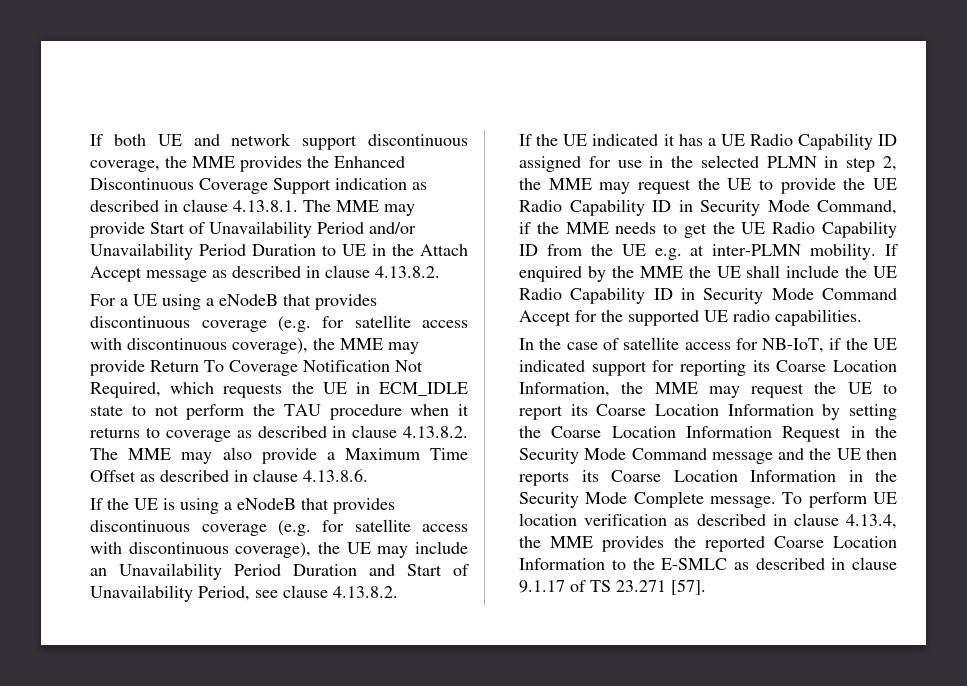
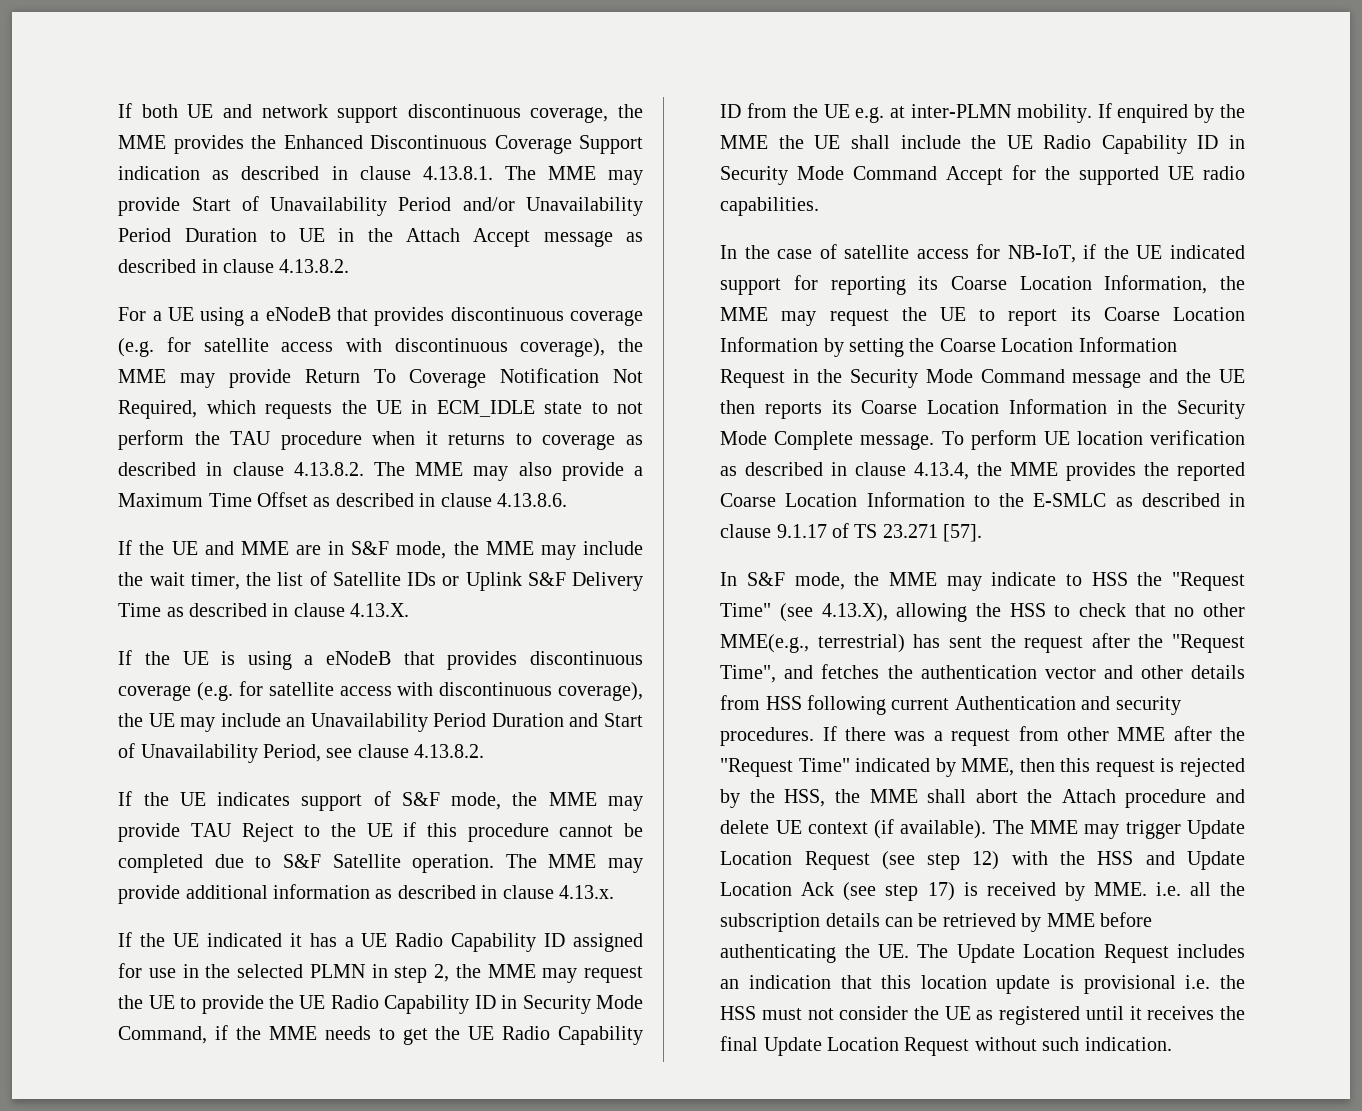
+ If the UE and MME are in S&F mode, the MME may include the wait timer, the list of Satellite IDs or Uplink S&F Delivery Time as described in clause 4.13.X.
+ If the UE indicates support of S&F mode, the MME may provide TAU Reject to the UE if this procedure cannot be completed due to S&F Satellite operation. The MME may provide additional information as described in clause 4.13.x.
+ In S&F mode, the MME may indicate to HSS the "Request Time" (see 4.13.X), allowing the HSS to check that no other MME(e.g., terrestrial) has sent the request after the "Request Time", and fetches the authentication vector and other details from HSS following current Authentication and security procedures. If there was a request from other MME after the "Request Time" indicated by MME, then this request is rejected by the HSS, the MME shall abort the Attach procedure and delete UE context (if available). The MME may trigger Update Location Request (see step 12) with the HSS and Update Location Ack (see step 17) is received by MME. i.e. all the subscription details can be retrieved by MME before authenticating the UE. The Update Location Request includes an indication that this location update is provisional i.e. the HSS must not consider the UE as registered until it receives the final Update Location Request without such indication.

